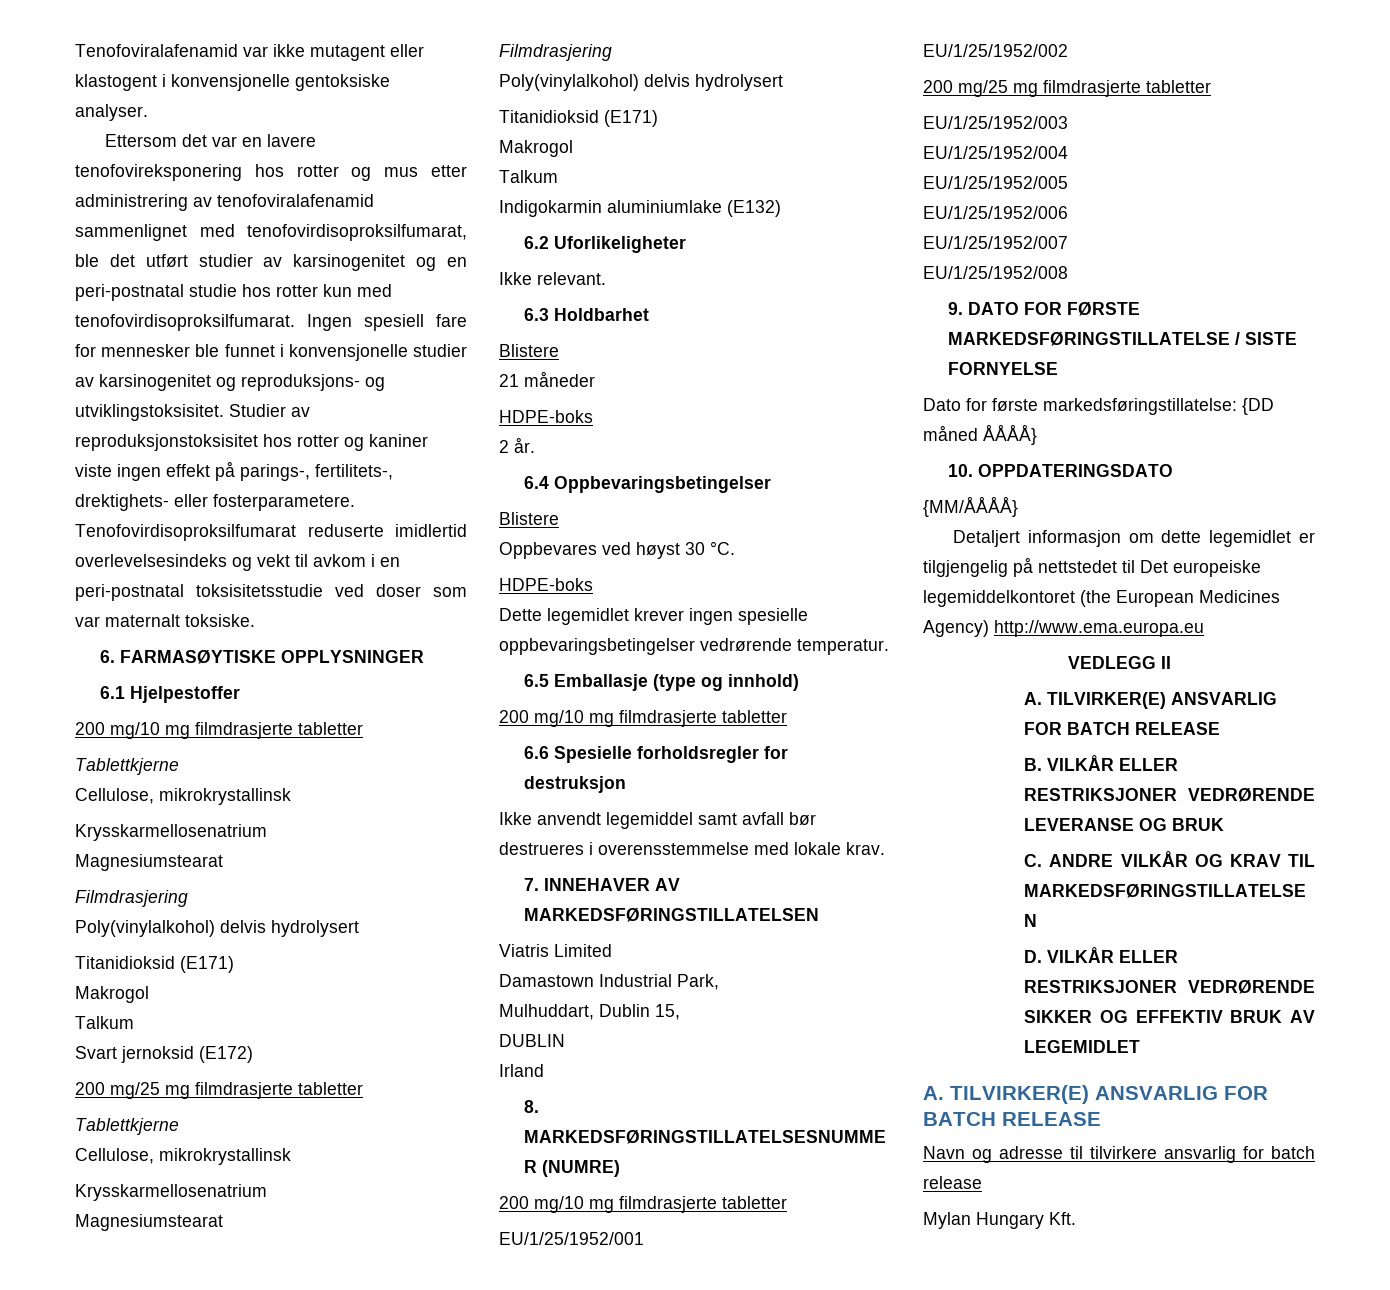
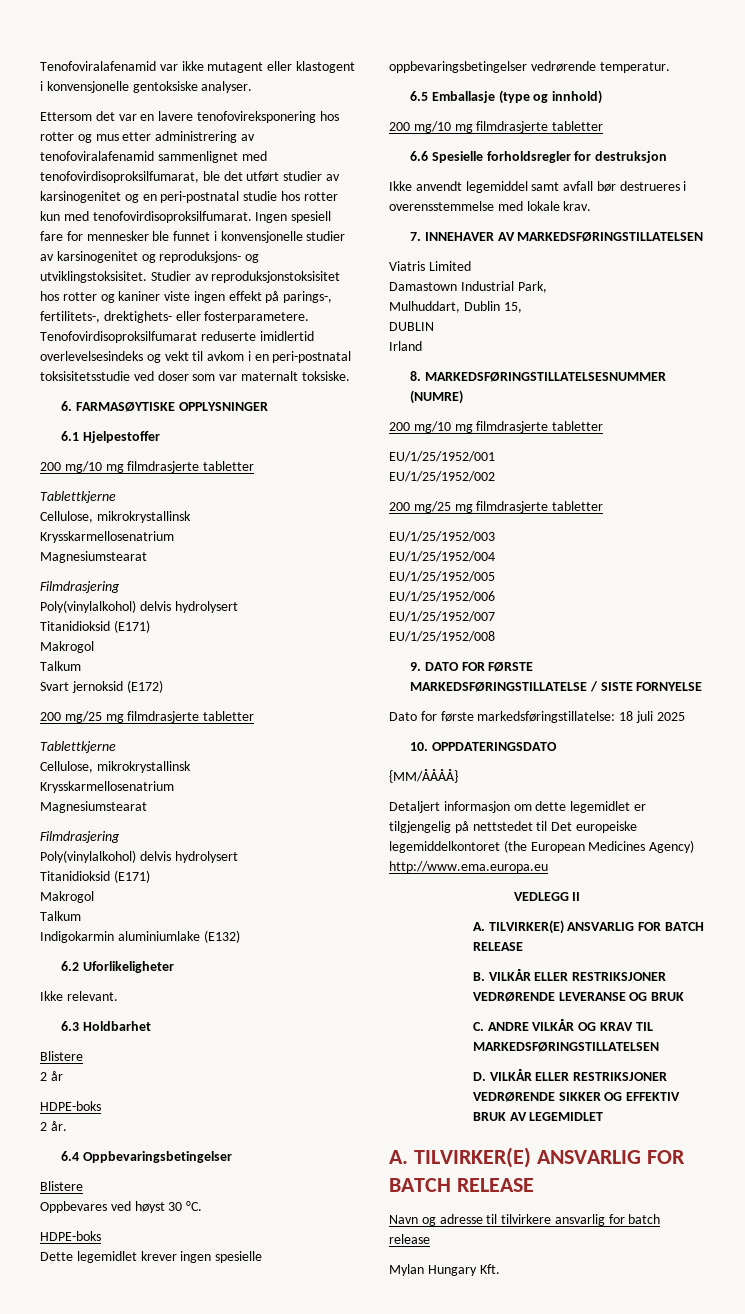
- 21 måneder
+ 2 år
- Dato for første markedsføringstillatelse: {DD måned ÅÅÅÅ}
+ Dato for første markedsføringstillatelse: 18 juli 2025

